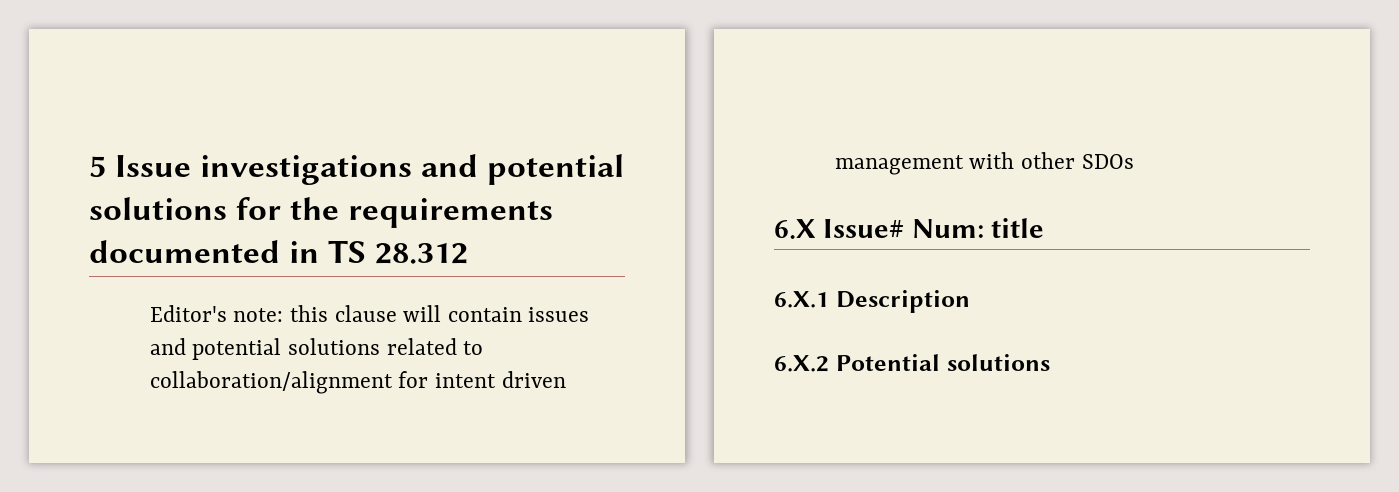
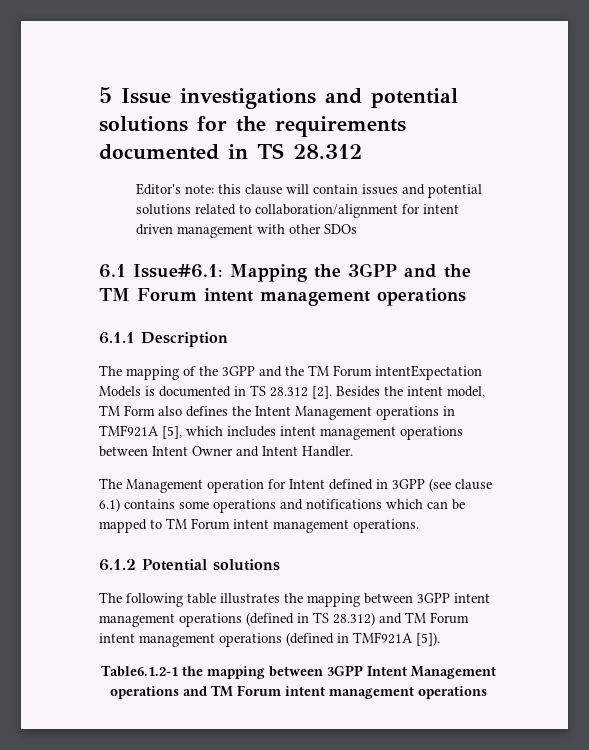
- 6.X Issue# Num: title
- 6.X.1 Description
- 6.X.2 Potential solutions
+ 6.1 Issue#6.1: Mapping the 3GPP and the TM Forum intent management operations
+ 6.1.1 Description
+ The mapping of the 3GPP and the TM Forum intentExpectation Models is documented in TS 28.312 [2]. Besides the intent model, TM Form also defines the Intent Management operations in TMF921A [5], which includes intent management operations between Intent Owner and Intent Handler.
+ The Management operation for Intent defined in 3GPP (see clause 6.1) contains some operations and notifications which can be mapped to TM Forum intent management operations.
+ 6.1.2 Potential solutions
+ The following table illustrates the mapping between 3GPP intent management operations (defined in TS 28.312) and TM Forum intent management operations (defined in TMF921A [5]).
+ Table6.1.2-1 the mapping between 3GPP Intent Management operations and TM Forum intent management operations

